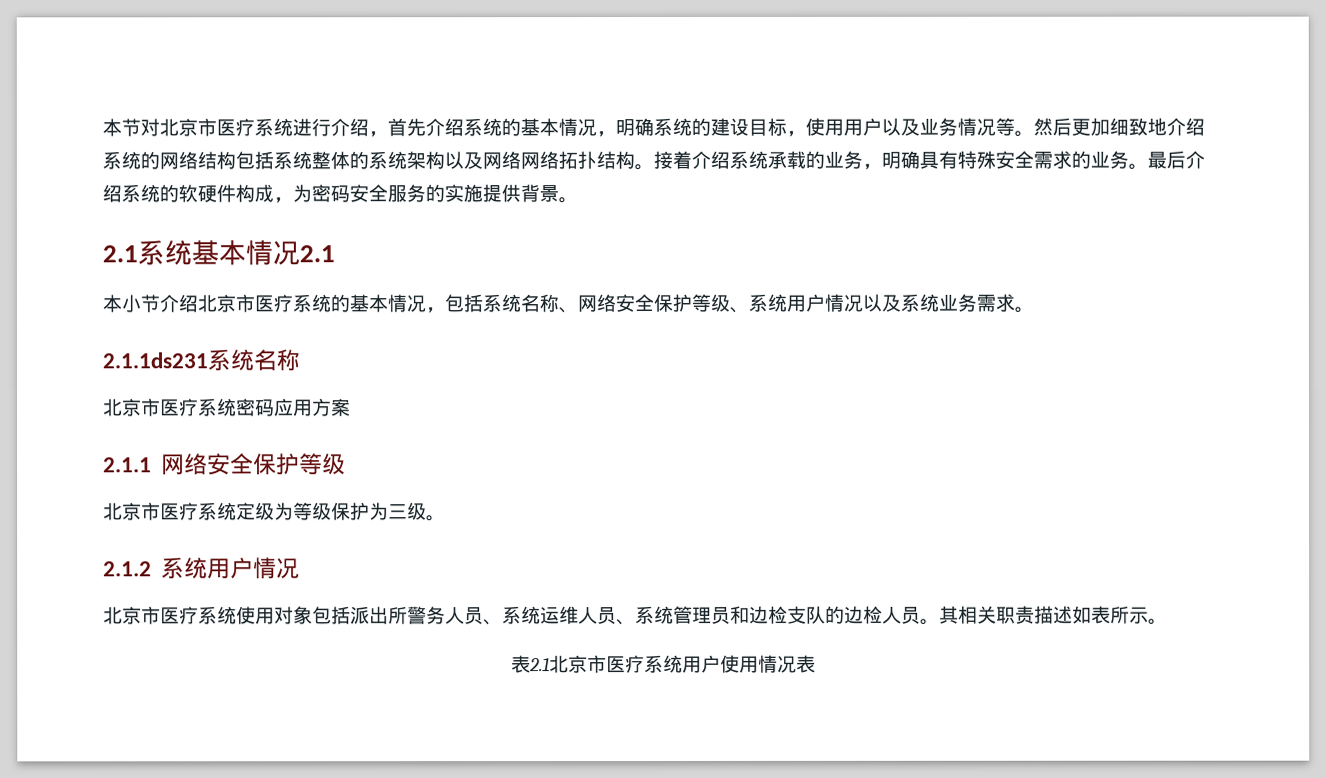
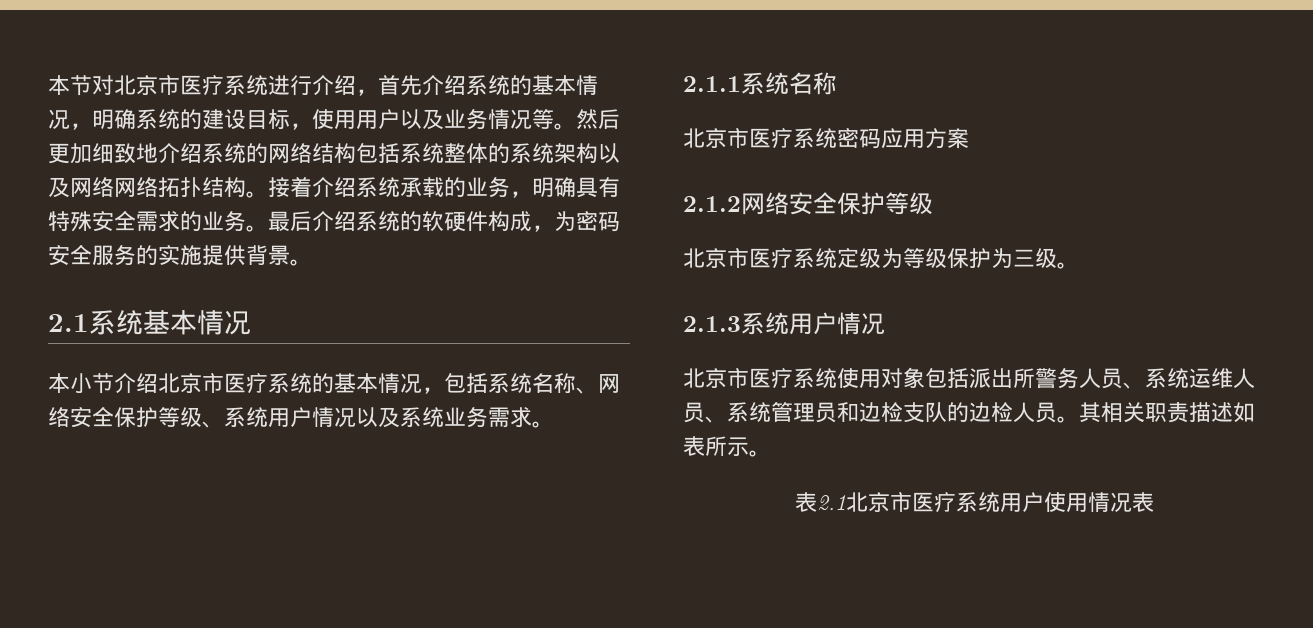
- 2.1系统基本情况2.1
+ 2.1系统基本情况
- 2.1.1ds231系统名称
+ 2.1.1系统名称
- 2.1.1网络安全保护等级
+ 2.1.2网络安全保护等级
- 2.1.2系统用户情况
+ 2.1.3系统用户情况

